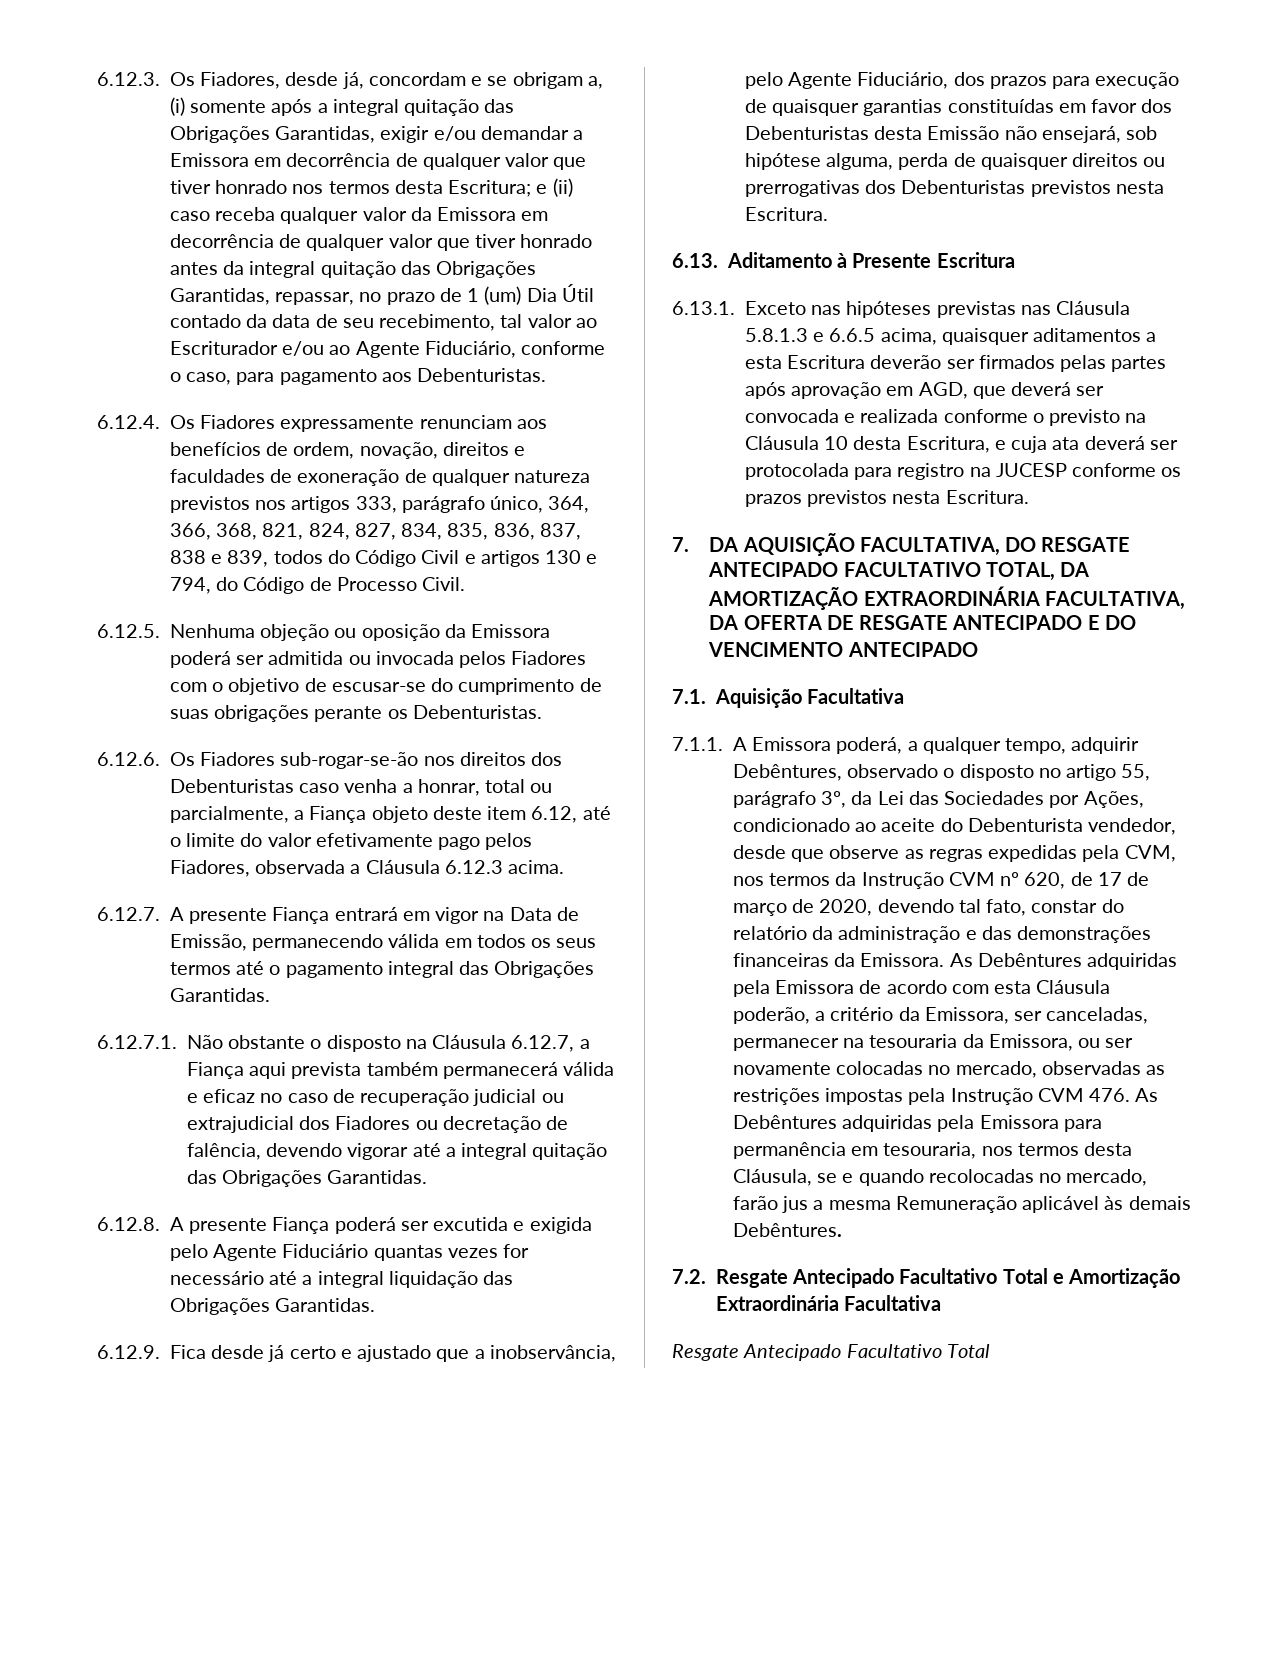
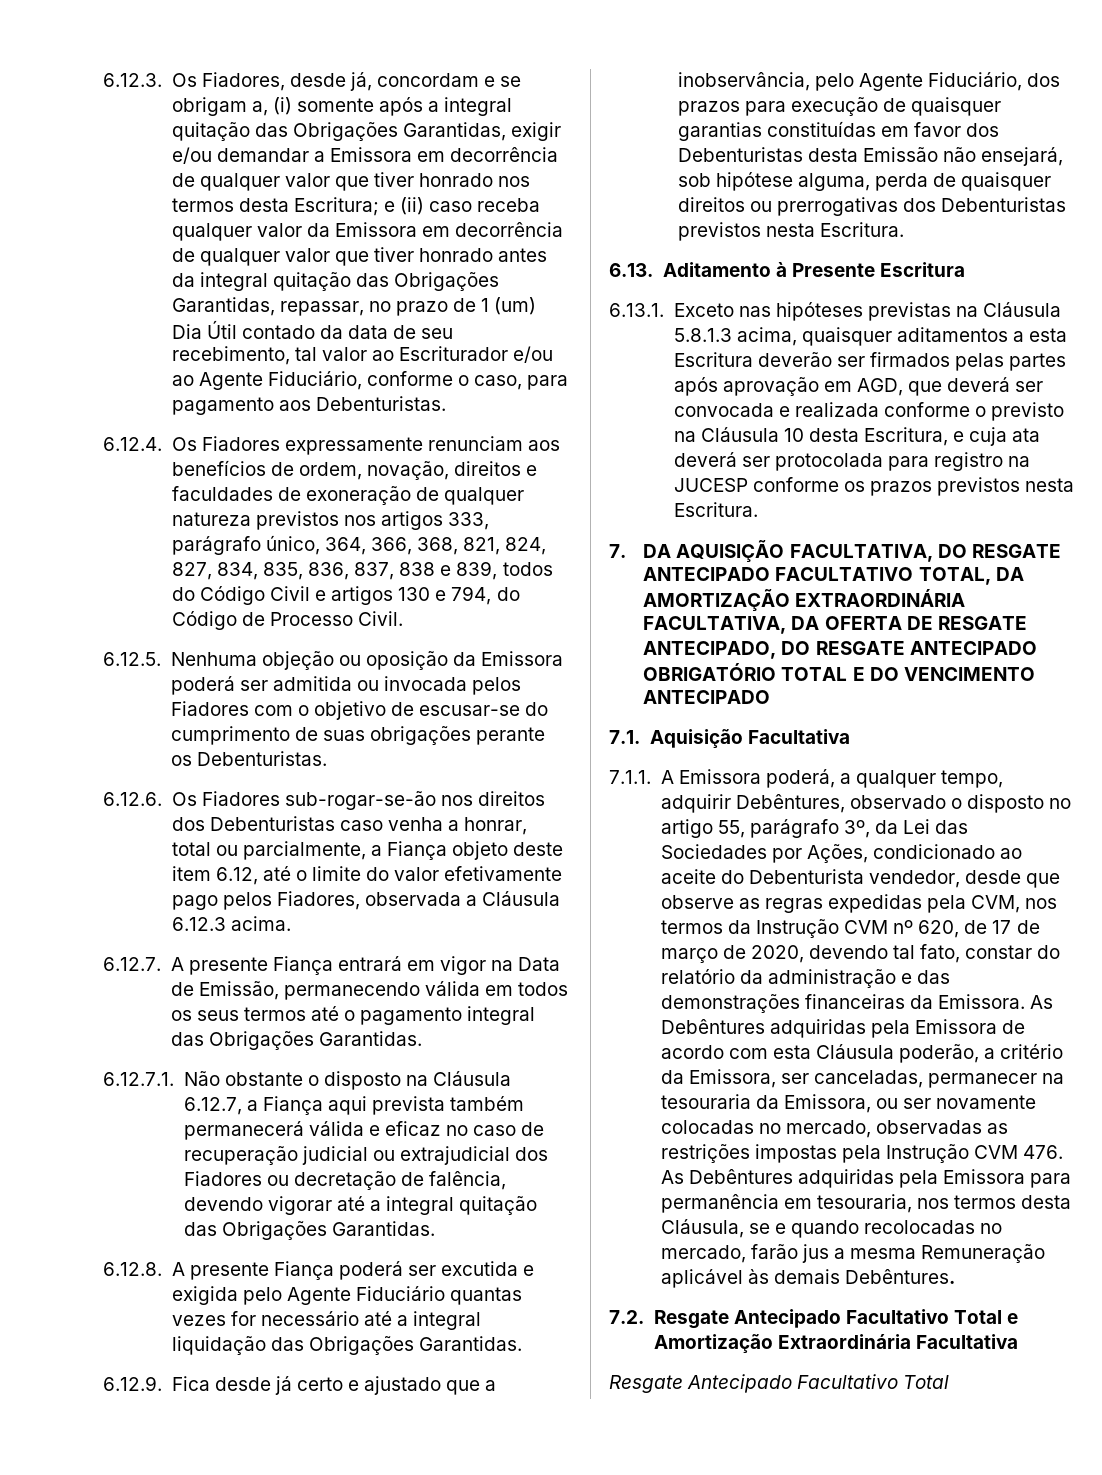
- 6.13.1. Exceto nas hipóteses previstas nas Cláusula 5.8.1.3 e 6.6.5 acima, quaisquer aditamentos a esta Escritura deverão ser firmados pelas partes após aprovação em AGD, que deverá ser convocada e realizada conforme o previsto na Cláusula 10 desta Escritura, e cuja ata deverá ser protocolada para registro na JUCESP conforme os prazos previstos nesta Escritura.
+ 6.13.1. Exceto nas hipóteses previstas na Cláusula 5.8.1.3 acima, quaisquer aditamentos a esta Escritura deverão ser firmados pelas partes após aprovação em AGD, que deverá ser convocada e realizada conforme o previsto na Cláusula 10 desta Escritura, e cuja ata deverá ser protocolada para registro na JUCESP conforme os prazos previstos nesta Escritura.
- 7. DA AQUISIÇÃO FACULTATIVA, DO RESGATE ANTECIPADO FACULTATIVO TOTAL, DA AMORTIZAÇÃO EXTRAORDINÁRIA FACULTATIVA, DA OFERTA DE RESGATE ANTECIPADO E DO VENCIMENTO ANTECIPADO
+ 7. DA AQUISIÇÃO FACULTATIVA, DO RESGATE ANTECIPADO FACULTATIVO TOTAL, DA AMORTIZAÇÃO EXTRAORDINÁRIA FACULTATIVA, DA OFERTA DE RESGATE ANTECIPADO, DO RESGATE ANTECIPADO OBRIGATÓRIO TOTAL E DO VENCIMENTO ANTECIPADO

